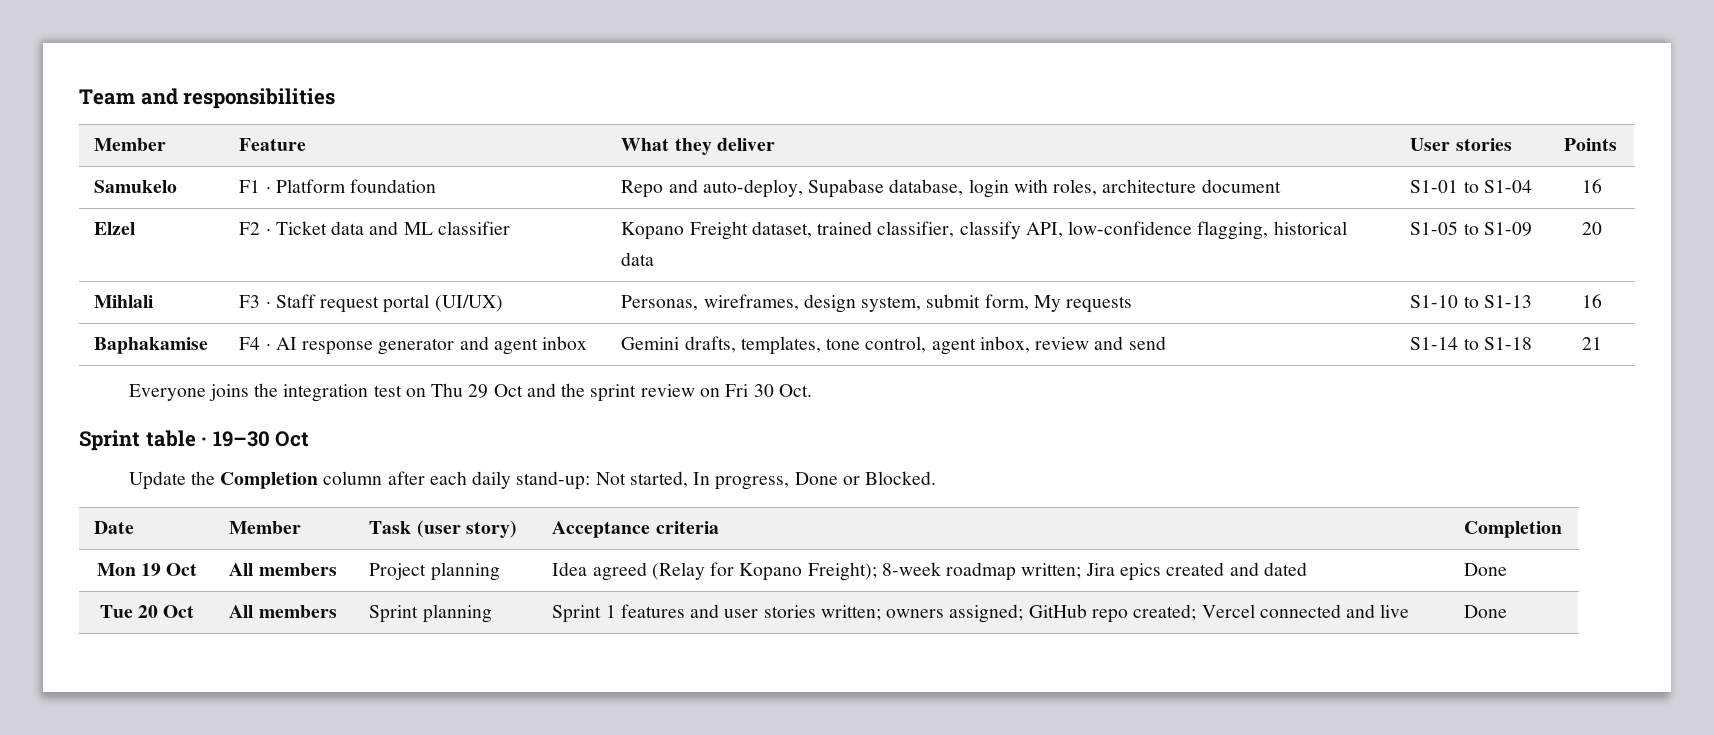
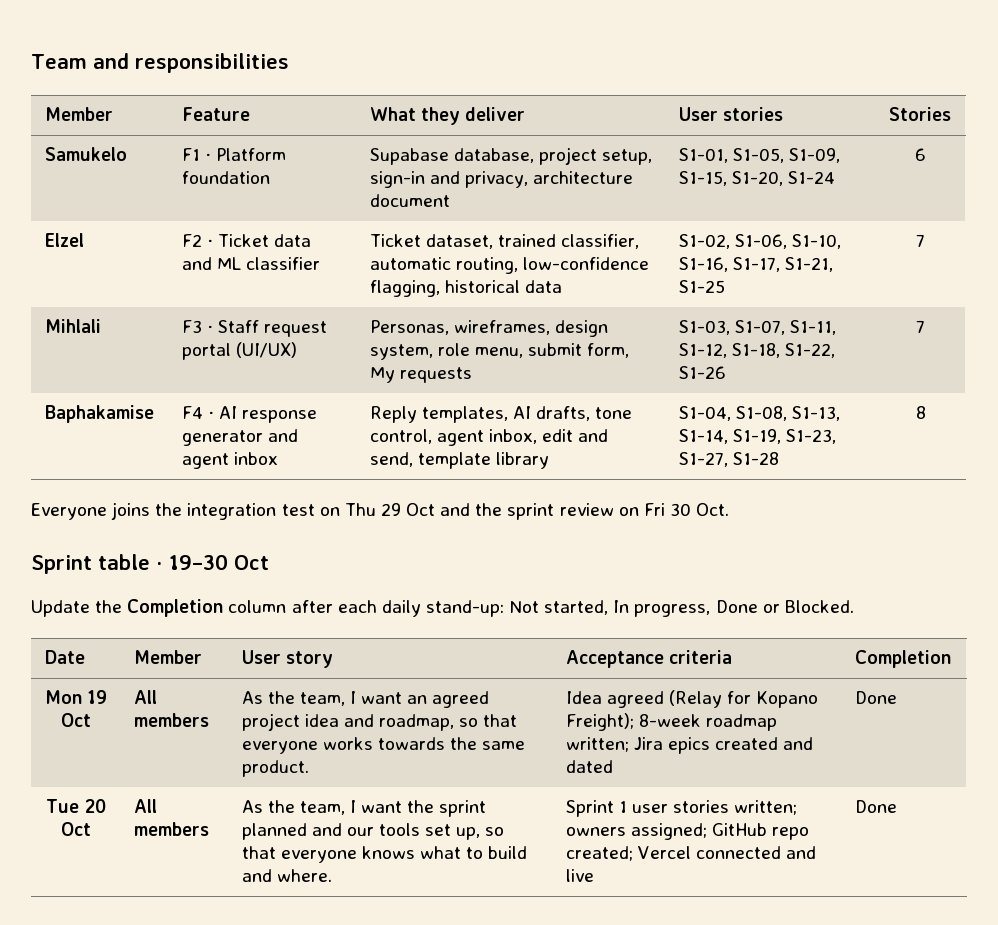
- Member | Feature | What they deliver | User stories | Points
+ Member | Feature | What they deliver | User stories | Stories
- Samukelo | F1 · Platform foundation | Repo and auto-deploy, Supabase database, login with roles, architecture document | S1-01 to S1-04 | 16
+ Samukelo | F1 · Platform foundation | Supabase database, project setup, sign-in and privacy, architecture document | S1-01, S1-05, S1-09, S1-15, S1-20, S1-24 | 6
- Elzel | F2 · Ticket data and ML classifier | Kopano Freight dataset, trained classifier, classify API, low-confidence flagging, historical data | S1-05 to S1-09 | 20
+ Elzel | F2 · Ticket data and ML classifier | Ticket dataset, trained classifier, automatic routing, low-confidence flagging, historical data | S1-02, S1-06, S1-10, S1-16, S1-17, S1-21, S1-25 | 7
- Mihlali | F3 · Staff request portal (UI/UX) | Personas, wireframes, design system, submit form, My requests | S1-10 to S1-13 | 16
+ Mihlali | F3 · Staff request portal (UI/UX) | Personas, wireframes, design system, role menu, submit form, My requests | S1-03, S1-07, S1-11, S1-12, S1-18, S1-22, S1-26 | 7
- Baphakamise | F4 · AI response generator and agent inbox | Gemini drafts, templates, tone control, agent inbox, review and send | S1-14 to S1-18 | 21
+ Baphakamise | F4 · AI response generator and agent inbox | Reply templates, AI drafts, tone control, agent inbox, edit and send, template library | S1-04, S1-08, S1-13, S1-14, S1-19, S1-23, S1-27, S1-28 | 8
- Date | Member | Task (user story) | Acceptance criteria | Completion
+ Date | Member | User story | Acceptance criteria | Completion
- Mon 19 Oct | All members | Project planning | Idea agreed (Relay for Kopano Freight); 8-week roadmap written; Jira epics created and dated | Done
+ Mon 19 Oct | All members | As the team, I want an agreed project idea and roadmap, so that everyone works towards the same product. | Idea agreed (Relay for Kopano Freight); 8-week roadmap written; Jira epics created and dated | Done
- Sprint planning
+ As the team, I want the sprint planned and our tools set up, so that everyone knows what to build and where.
- Sprint 1 features and user stories written; owners assigned; GitHub repo created; Vercel connected and live
+ Sprint 1 user stories written; owners assigned; GitHub repo created; Vercel connected and live

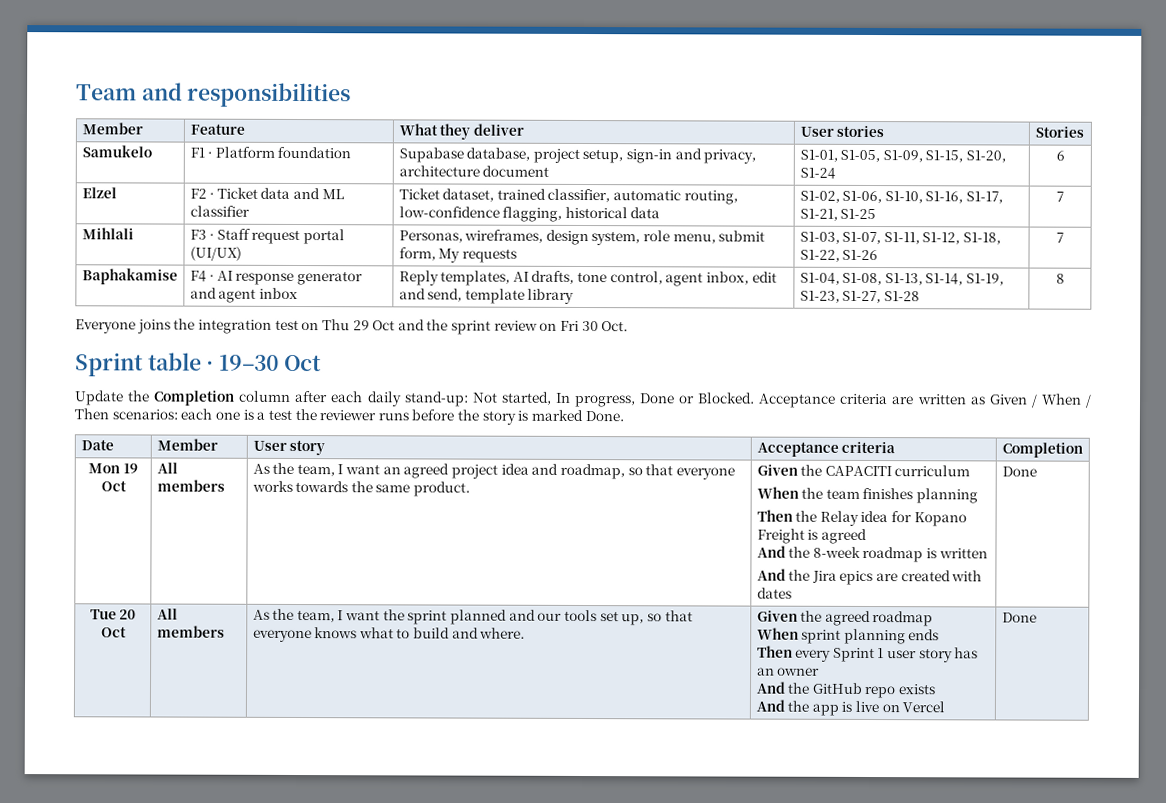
+ Acceptance criteria are written as Given / When / Then scenarios: each one is a test the reviewer runs before the story is marked Done.
- Idea agreed (Relay for Kopano Freight); 8-week roadmap written; Jira epics created and dated
+ Given the CAPACITI curriculum
+ When the team finishes planning
+ Then the Relay idea for Kopano Freight is agreed
+ And the 8-week roadmap is written
+ And the Jira epics are created with dates
- Sprint 1 user stories written; owners assigned; GitHub repo created; Vercel connected and live
+ Given the agreed roadmap
+ When sprint planning ends
+ Then every Sprint 1 user story has an owner
+ And the GitHub repo exists
+ And the app is live on Vercel

